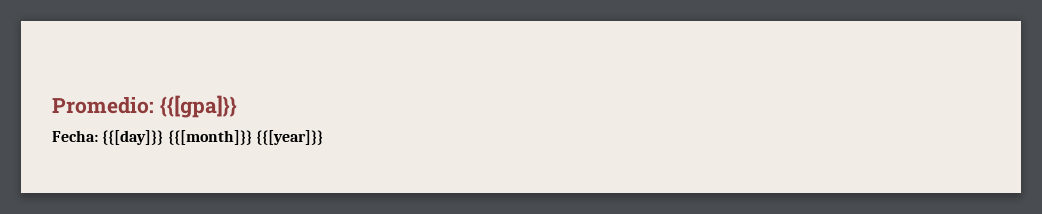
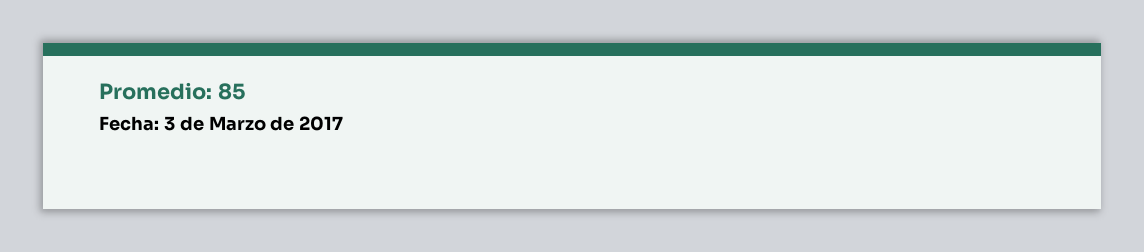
- Promedio: {{[gpa]}}
+ Promedio: 85
- Fecha: {{[day]}} {{[month]}} {{[year]}}
+ Fecha: 3 de Marzo de 2017

